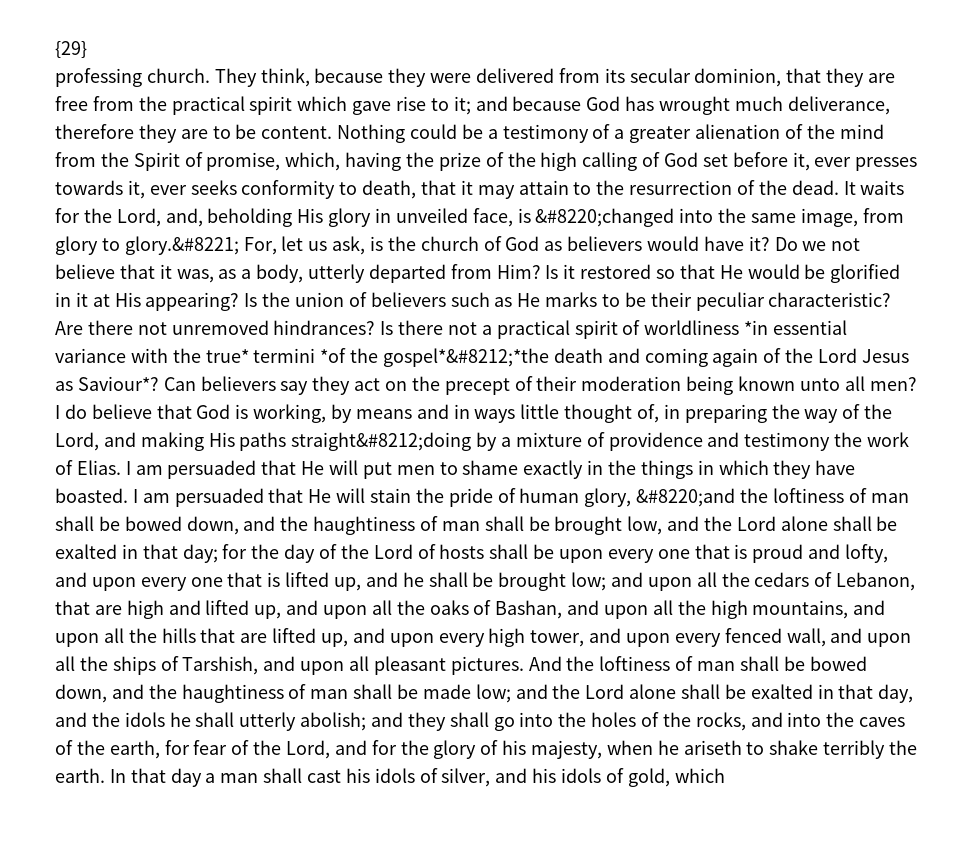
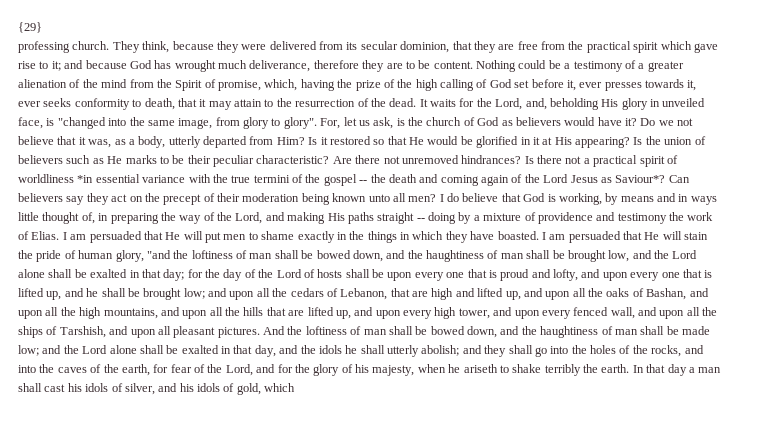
- It waits for the Lord, and, beholding His glory in unveiled face, is &#8220;changed into the same image, from glory to glory.&#8221; For, let us ask, is the church of God as believers would have it?
+ It waits for the Lord, and, beholding His glory in unveiled face, is "changed into the same image, from glory to glory". For, let us ask, is the church of God as believers would have it?
- Is there not a practical spirit of worldliness *in essential variance with the true* termini *of the gospel*&#8212;*the death and coming again of the Lord Jesus as Saviour*?
+ Is there not a practical spirit of worldliness *in essential variance with the true termini of the gospel -- the death and coming again of the Lord Jesus as Saviour*?
- I do believe that God is working, by means and in ways little thought of, in preparing the way of the Lord, and making His paths straight&#8212;doing by a mixture of providence and testimony the work of Elias.
+ I do believe that God is working, by means and in ways little thought of, in preparing the way of the Lord, and making His paths straight -- doing by a mixture of providence and testimony the work of Elias.
- I am persuaded that He will stain the pride of human glory, &#8220;and the loftiness of man shall be bowed down, and the haughtiness of man shall be brought low, and the Lord alone shall be exalted in that day;
+ I am persuaded that He will stain the pride of human glory, "and the loftiness of man shall be bowed down, and the haughtiness of man shall be brought low, and the Lord alone shall be exalted in that day;

